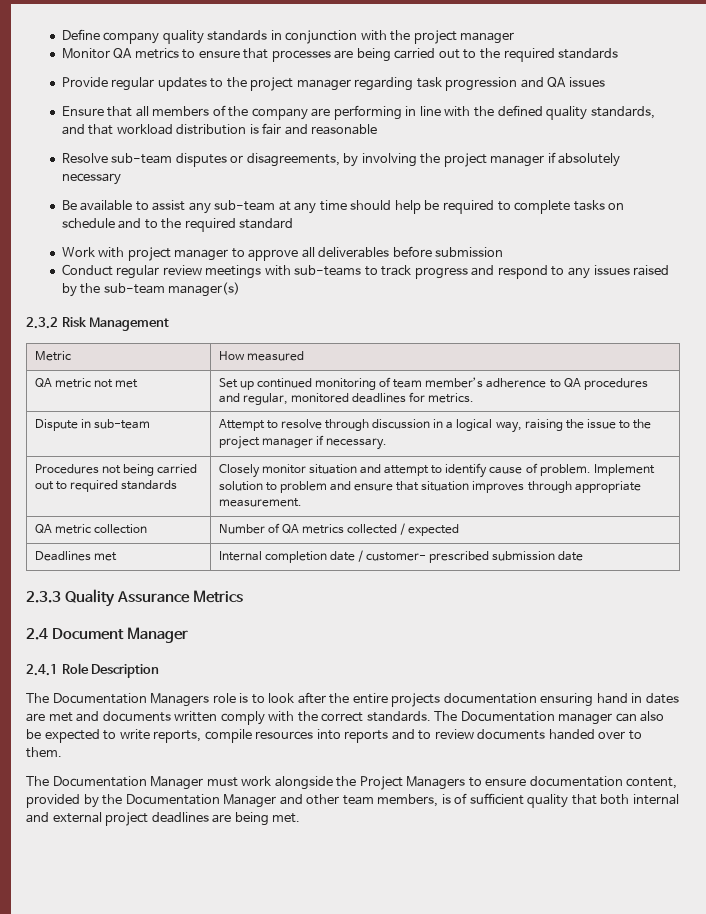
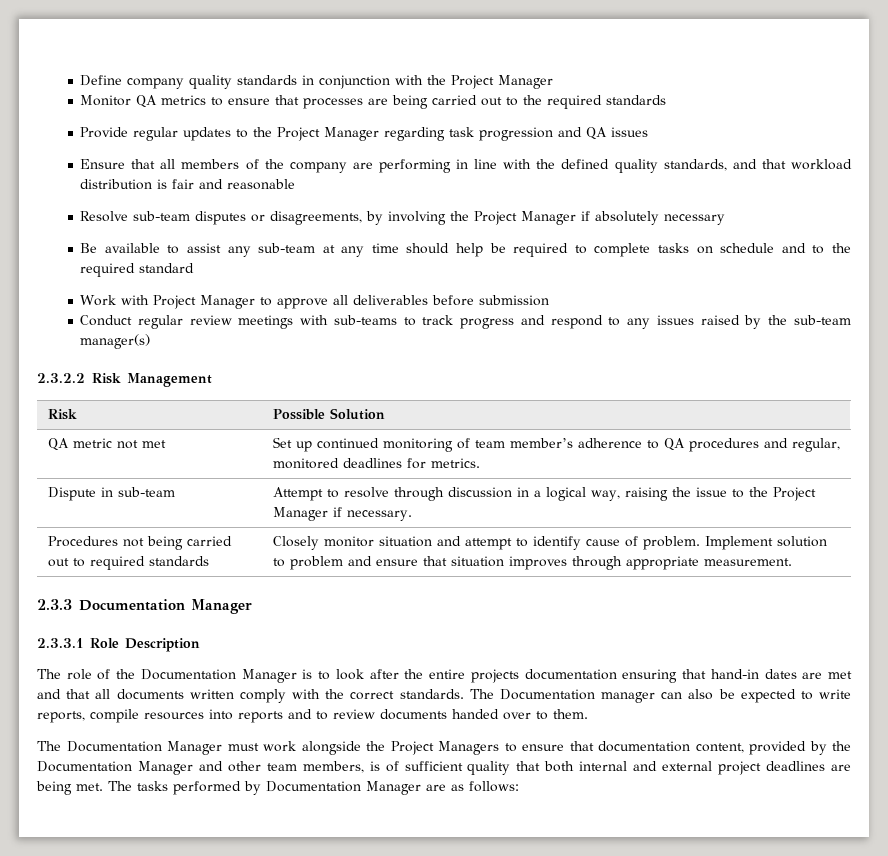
- Define company quality standards in conjunction with the project manager
+ Define company quality standards in conjunction with the Project Manager
- Provide regular updates to the project manager regarding task progression and QA issues
+ Provide regular updates to the Project Manager regarding task progression and QA issues
- Resolve sub-team disputes or disagreements, by involving the project manager if absolutely necessary
+ Resolve sub-team disputes or disagreements, by involving the Project Manager if absolutely necessary
- Work with project manager to approve all deliverables before submission
+ Work with Project Manager to approve all deliverables before submission
- 2.3.2 Risk Management
+ 2.3.2.2 Risk Management
- Metric | How measured
+ Risk | Possible Solution
- Dispute in sub-team | Attempt to resolve through discussion in a logical way, raising the issue to the project manager if necessary.
+ Dispute in sub-team | Attempt to resolve through discussion in a logical way, raising the issue to the Project Manager if necessary.
- QA metric collection | Number of QA metrics collected / expected
- Deadlines met | Internal completion date / customer- prescribed submission date
- 2.3.3 Quality Assurance Metrics
- 2.4 Document Manager
- 2.4.1 Role Description
+ 2.3.3 Documentation Manager
+ 2.3.3.1 Role Description
- The Documentation Managers role is to look after the entire projects documentation ensuring hand in dates are met and documents written comply with the correct standards.
+ The role of the Documentation Manager is to look after the entire projects documentation ensuring that hand-in dates are met and that all documents written comply with the correct standards.
- The Documentation Manager must work alongside the Project Managers to ensure documentation content, provided by the Documentation Manager and other team members, is of sufficient quality that both internal and external project deadlines are being met.
+ The Documentation Manager must work alongside the Project Managers to ensure that documentation content, provided by the Documentation Manager and other team members, is of sufficient quality that both internal and external project deadlines are being met.
+ The tasks performed by Documentation Manager are as follows:

